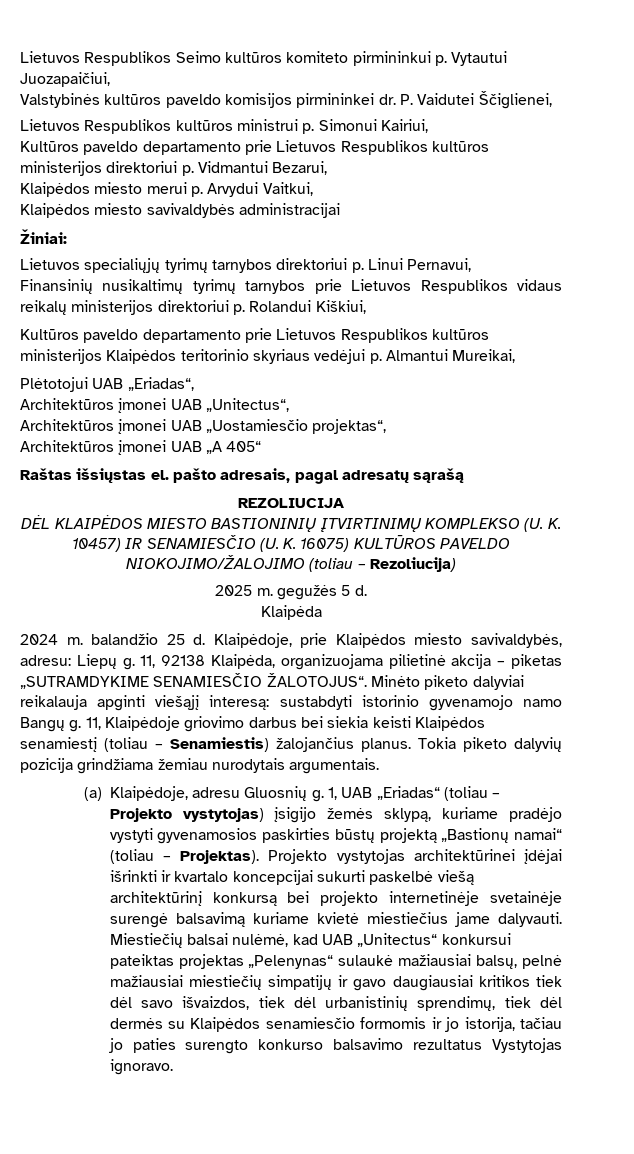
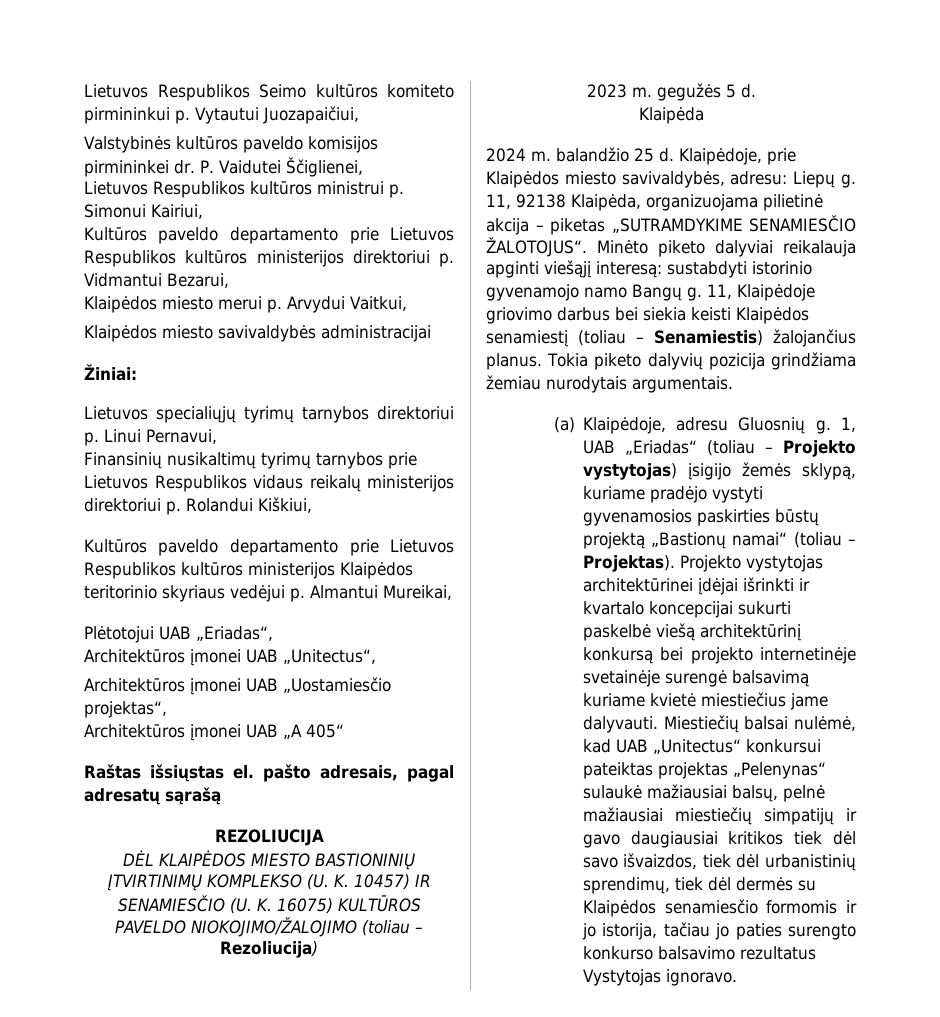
- 2025 m. gegužės 5 d.
+ 2023 m. gegužės 5 d.

